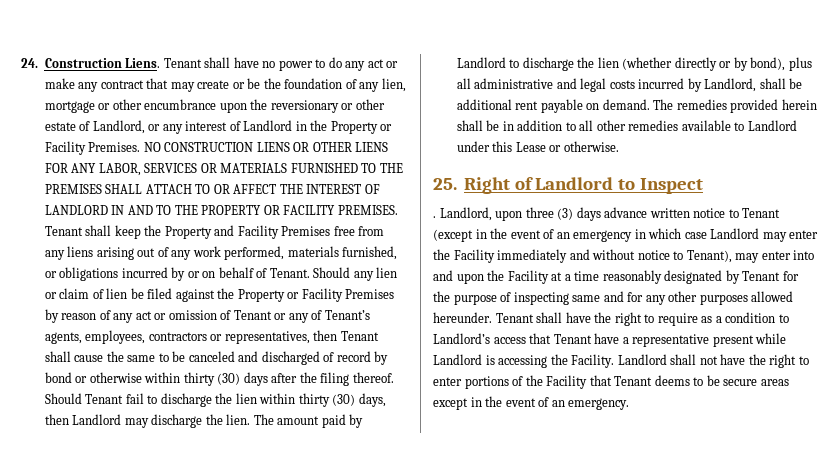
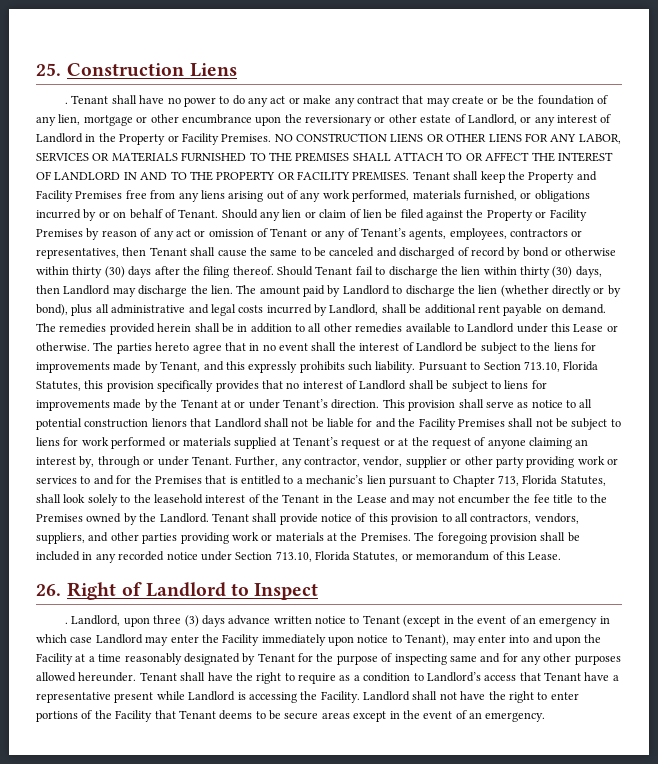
- 24. Construction Liens.
+ 25. Construction Liens
+ .
- The remedies provided herein shall be in addition to all other remedies available to Landlord under this Lease or otherwise.
- 25. Right of Landlord to Inspect
+ The remedies provided herein shall be in addition to all other remedies available to Landlord under this Lease or otherwise. The parties hereto agree that in no event shall the interest of Landlord be subject to the liens for improvements made by Tenant, and this expressly prohibits such liability. Pursuant to Section 713.10, Florida Statutes, this provision specifically provides that no interest of Landlord shall be subject to liens for improvements made by the Tenant at or under Tenant’s direction. This provision shall serve as notice to all potential construction lienors that Landlord shall not be liable for and the Facility Premises shall not be subject to liens for work performed or materials supplied at Tenant’s request or at the request of anyone claiming an interest by, through or under Tenant. Further, any contractor, vendor, supplier or other party providing work or services to and for the Premises that is entitled to a mechanic’s lien pursuant to Chapter 713, Florida Statutes, shall look solely to the leasehold interest of the Tenant in the Lease and may not encumber the fee title to the Premises owned by the Landlord. Tenant shall provide notice of this provision to all contractors, vendors, suppliers, and other parties providing work or materials at the Premises. The foregoing provision shall be included in any recorded notice under Section 713.10, Florida Statutes, or memorandum of this Lease.
+ 26. Right of Landlord to Inspect
- Landlord, upon three (3) days advance written notice to Tenant (except in the event of an emergency in which case Landlord may enter the Facility immediately and without notice to Tenant), may enter into and upon the Facility at a time reasonably designated by Tenant for the purpose of inspecting same and for any other purposes allowed hereunder.
+ Landlord, upon three (3) days advance written notice to Tenant (except in the event of an emergency in which case Landlord may enter the Facility immediately upon notice to Tenant), may enter into and upon the Facility at a time reasonably designated by Tenant for the purpose of inspecting same and for any other purposes allowed hereunder.

